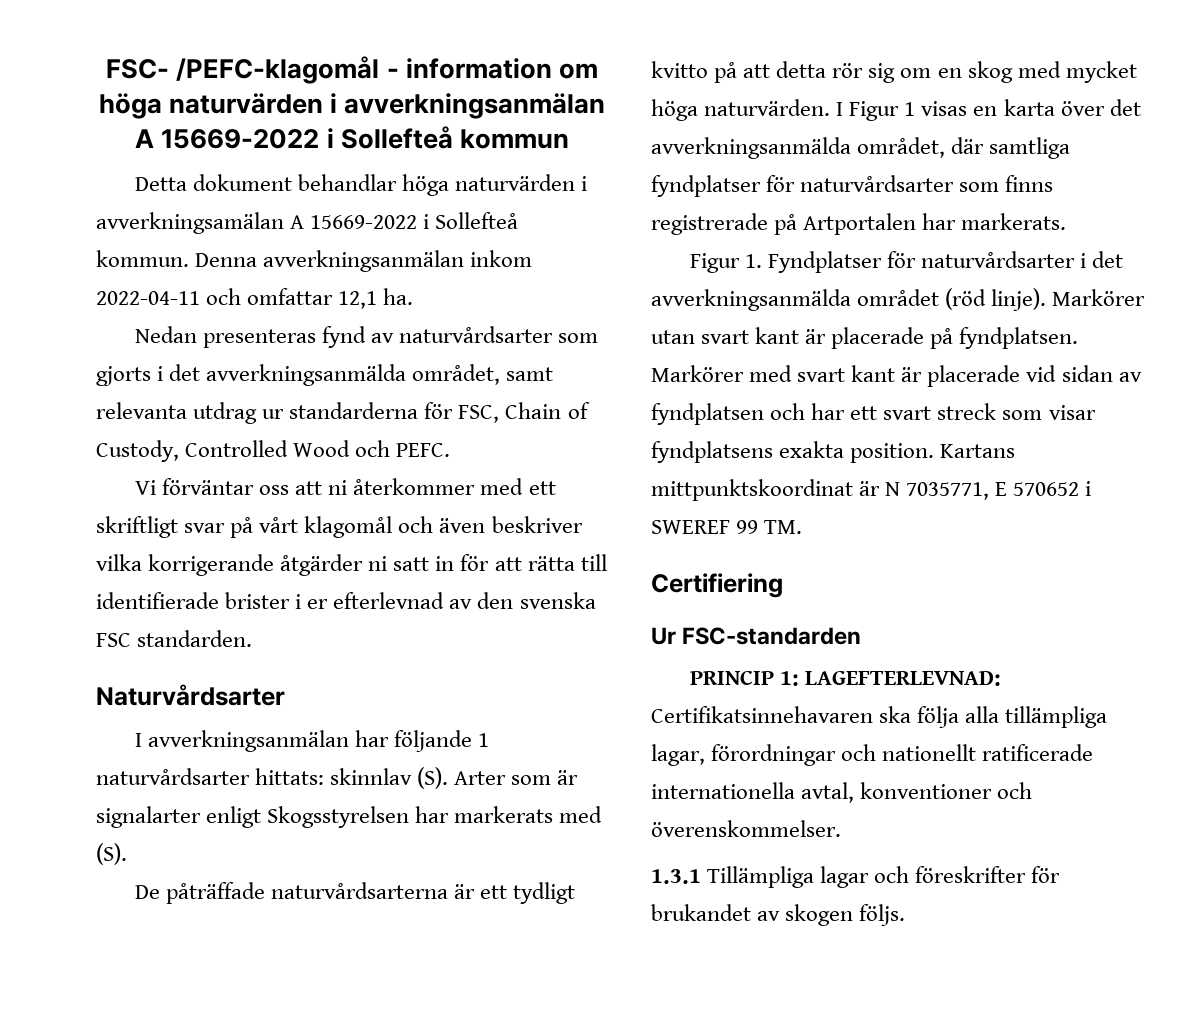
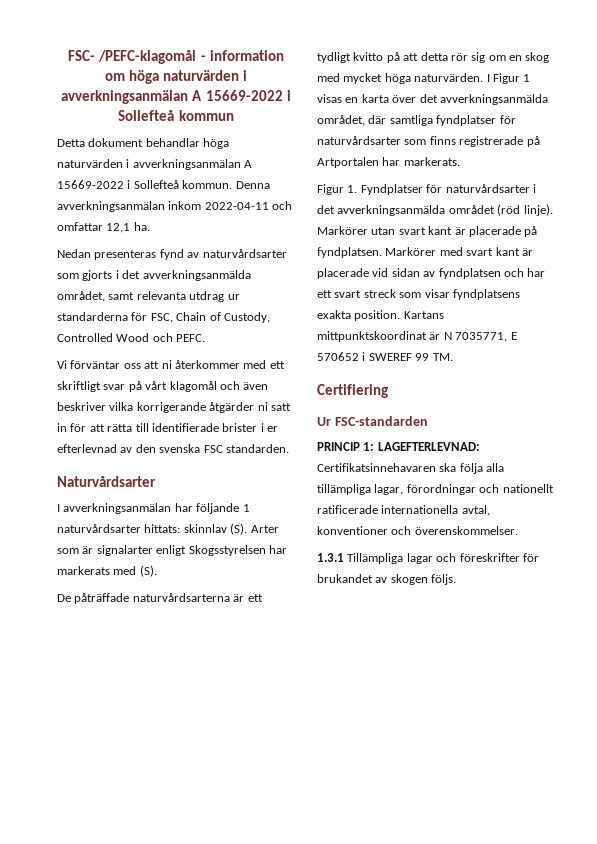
- Detta dokument behandlar höga naturvärden i avverkningsamälan A 15669-2022 i Sollefteå kommun.
+ Detta dokument behandlar höga naturvärden i avverkningsanmälan A 15669-2022 i Sollefteå kommun.

